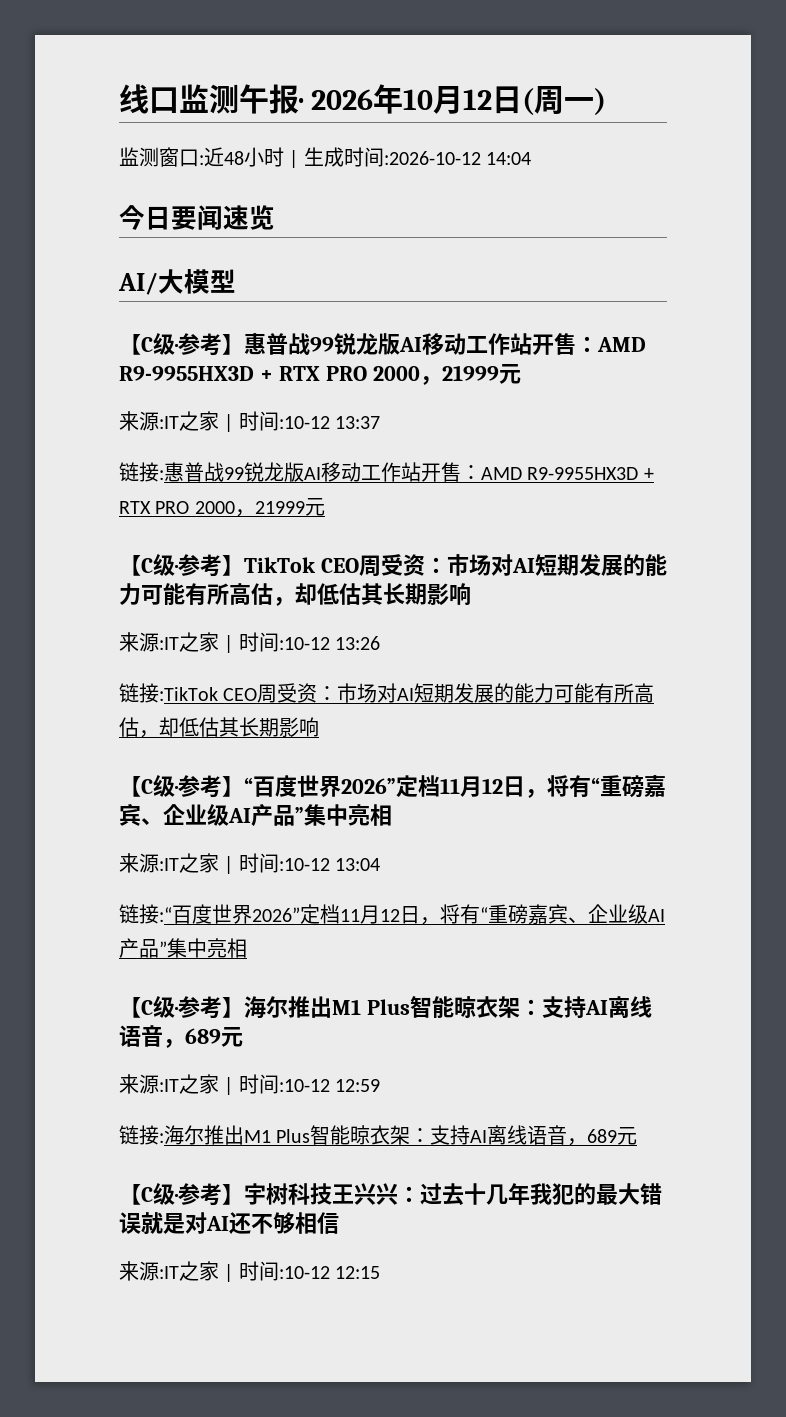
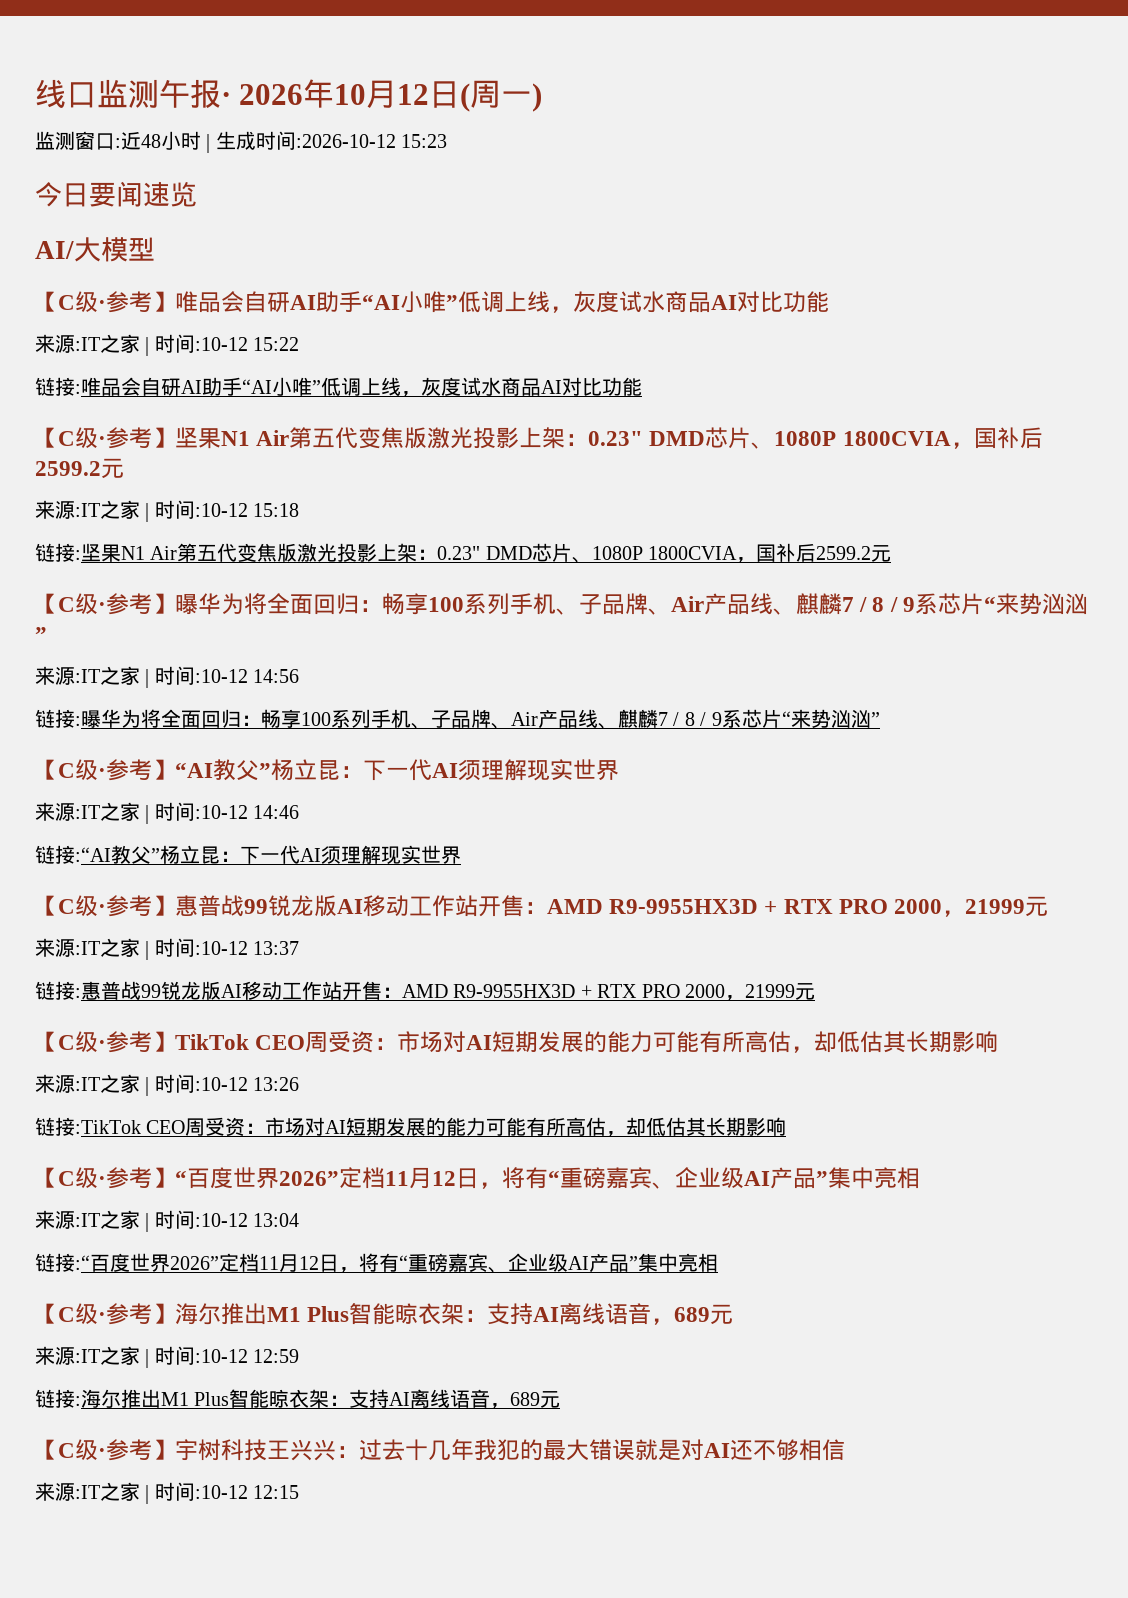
- 监测窗口:近48小时 | 生成时间:2026-10-12 14:04
+ 监测窗口:近48小时 | 生成时间:2026-10-12 15:23
+ 【C级·参考】唯品会自研AI助手“AI小唯”低调上线，灰度试水商品AI对比功能
+ 来源:IT之家 | 时间:10-12 15:22
+ 链接:唯品会自研AI助手“AI小唯”低调上线，灰度试水商品AI对比功能
+ 【C级·参考】坚果N1 Air第五代变焦版激光投影上架：0.23" DMD芯片、1080P 1800CVIA，国补后2599.2元
+ 来源:IT之家 | 时间:10-12 15:18
+ 链接:坚果N1 Air第五代变焦版激光投影上架：0.23" DMD芯片、1080P 1800CVIA，国补后2599.2元
+ 【C级·参考】曝华为将全面回归：畅享100系列手机、子品牌、Air产品线、麒麟7 / 8 / 9系芯片“来势汹汹”
+ 来源:IT之家 | 时间:10-12 14:56
+ 链接:曝华为将全面回归：畅享100系列手机、子品牌、Air产品线、麒麟7 / 8 / 9系芯片“来势汹汹”
+ 【C级·参考】“AI教父”杨立昆：下一代AI须理解现实世界
+ 来源:IT之家 | 时间:10-12 14:46
+ 链接:“AI教父”杨立昆：下一代AI须理解现实世界

